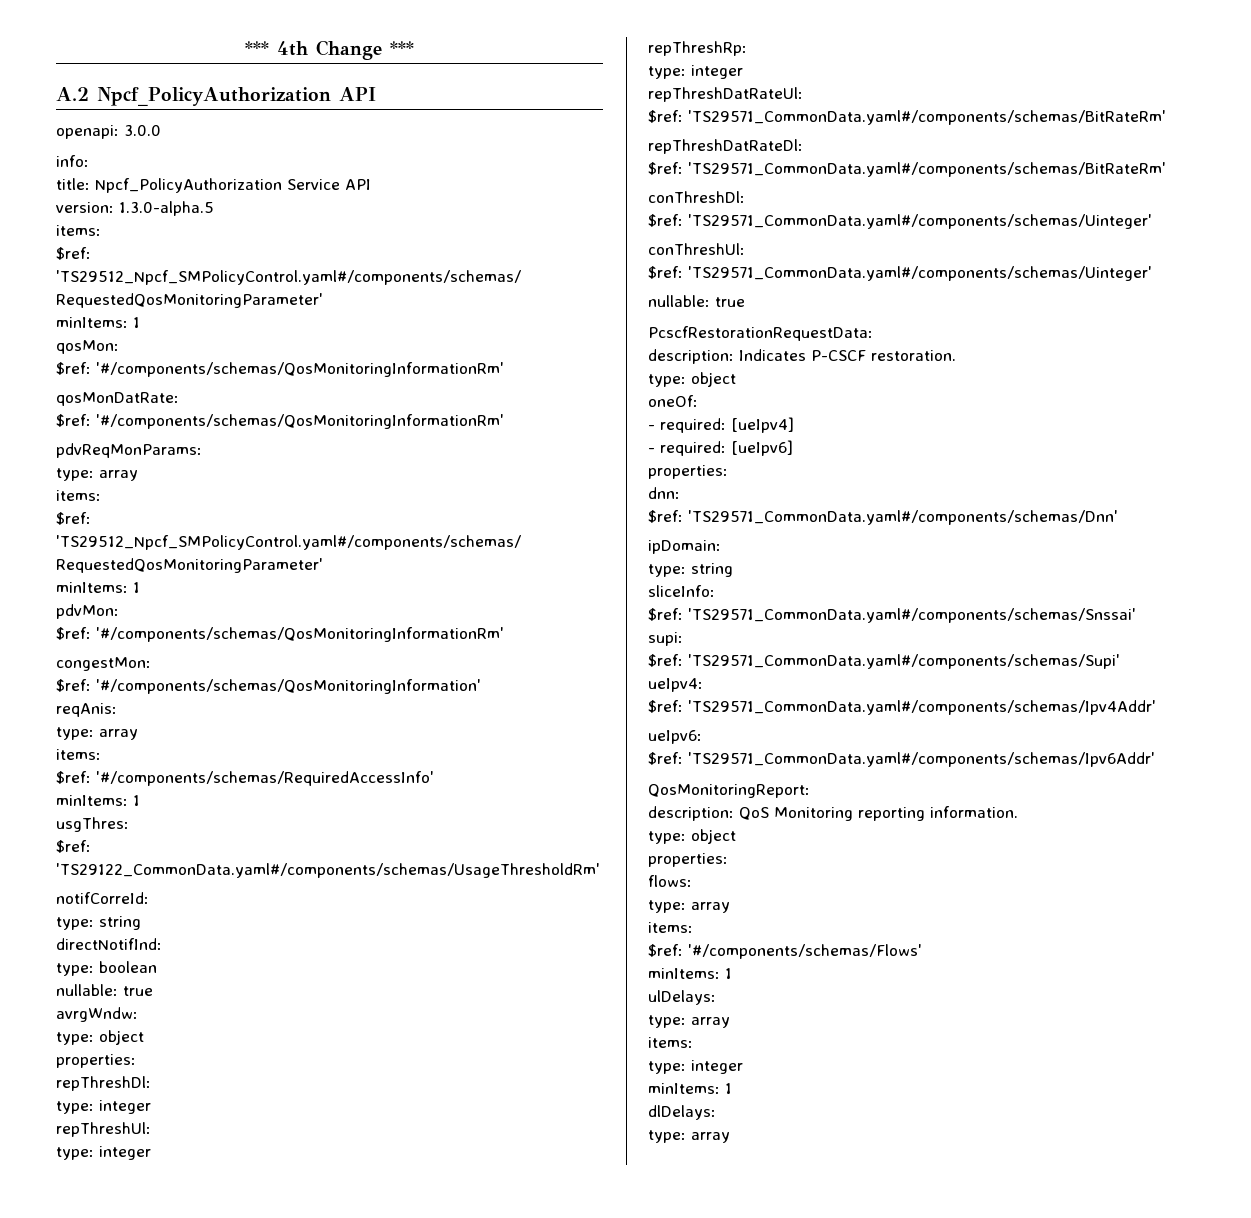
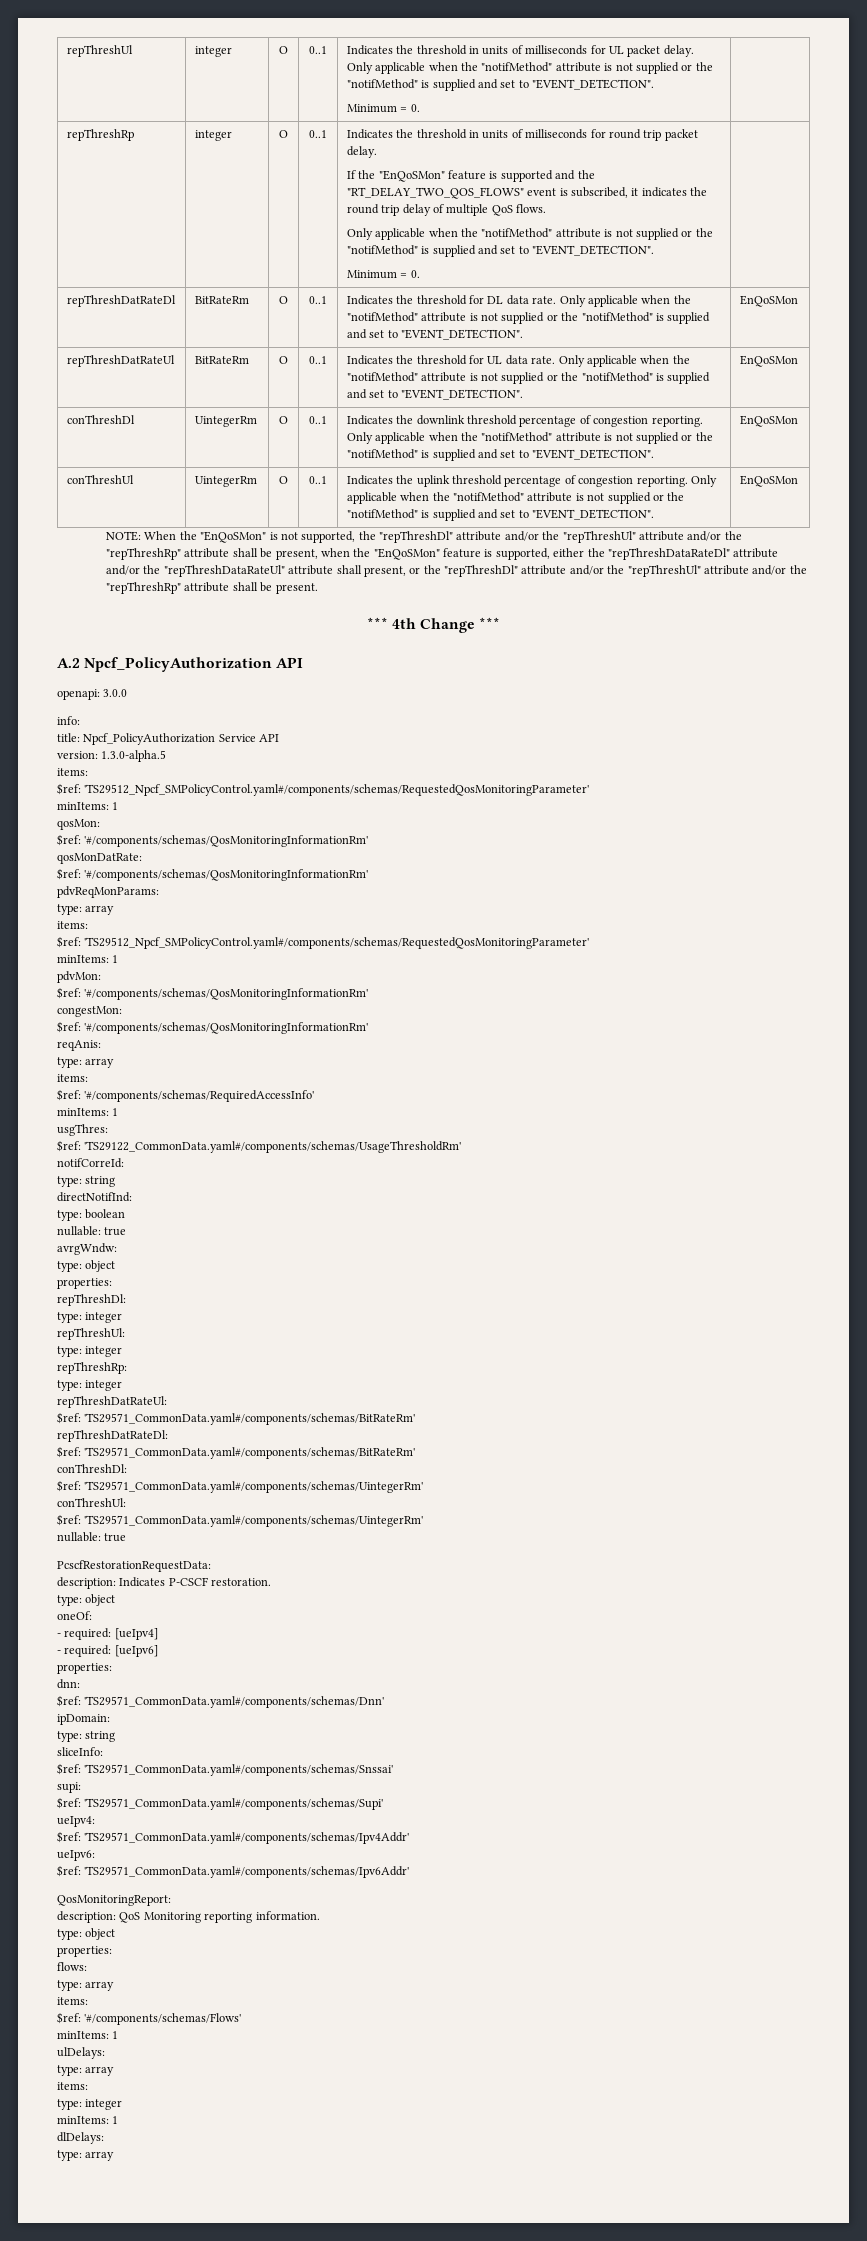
+ repThreshUl | integer | O | 0..1 | Indicates the threshold in units of milliseconds for UL packet delay. Only applicable when the "notifMethod" attribute is not supplied or the "notifMethod" is supplied and set to "EVENT_DETECTION".
+ Minimum = 0. |
+ repThreshRp | integer | O | 0..1 | Indicates the threshold in units of milliseconds for round trip packet delay.
+ If the "EnQoSMon" feature is supported and the "RT_DELAY_TWO_QOS_FLOWS" event is subscribed, it indicates the round trip delay of multiple QoS flows.
+ Only applicable when the "notifMethod" attribute is not supplied or the "notifMethod" is supplied and set to "EVENT_DETECTION".
+ Minimum = 0. |
+ repThreshDatRateDl | BitRateRm | O | 0..1 | Indicates the threshold for DL data rate. Only applicable when the "notifMethod" attribute is not supplied or the "notifMethod" is supplied and set to "EVENT_DETECTION". | EnQoSMon
+ repThreshDatRateUl | BitRateRm | O | 0..1 | Indicates the threshold for UL data rate. Only applicable when the "notifMethod" attribute is not supplied or the "notifMethod" is supplied and set to "EVENT_DETECTION". | EnQoSMon
+ conThreshDl | UintegerRm | O | 0..1 | Indicates the downlink threshold percentage of congestion reporting. Only applicable when the "notifMethod" attribute is not supplied or the "notifMethod" is supplied and set to "EVENT_DETECTION". | EnQoSMon
+ conThreshUl | UintegerRm | O | 0..1 | Indicates the uplink threshold percentage of congestion reporting. Only applicable when the "notifMethod" attribute is not supplied or the "notifMethod" is supplied and set to "EVENT_DETECTION". | EnQoSMon
+ NOTE: When the "EnQoSMon" is not supported, the "repThreshDl" attribute and/or the "repThreshUl" attribute and/or the "repThreshRp" attribute shall be present, when the "EnQoSMon" feature is supported, either the "repThreshDataRateDl" attribute and/or the "repThreshDataRateUl" attribute shall present, or the "repThreshDl" attribute and/or the "repThreshUl" attribute and/or the "repThreshRp" attribute shall be present.
  congestMon:
- $ref: '#/components/schemas/QosMonitoringInformation'
+ $ref: '#/components/schemas/QosMonitoringInformationRm'
  conThreshDl:
- $ref: 'TS29571_CommonData.yaml#/components/schemas/Uinteger'
+ $ref: 'TS29571_CommonData.yaml#/components/schemas/UintegerRm'
  conThreshUl:
- $ref: 'TS29571_CommonData.yaml#/components/schemas/Uinteger'
+ $ref: 'TS29571_CommonData.yaml#/components/schemas/UintegerRm'

